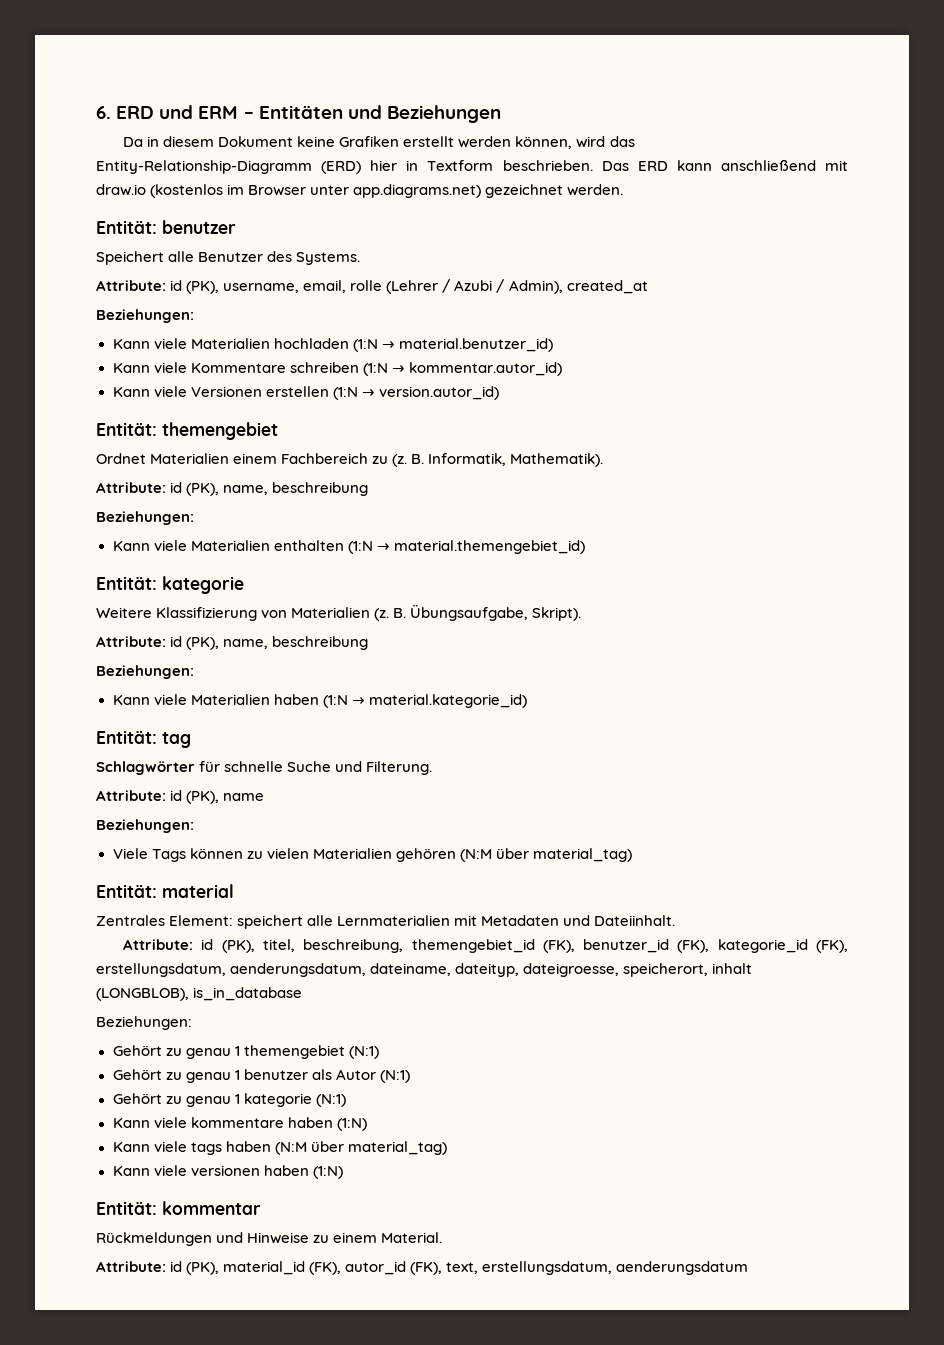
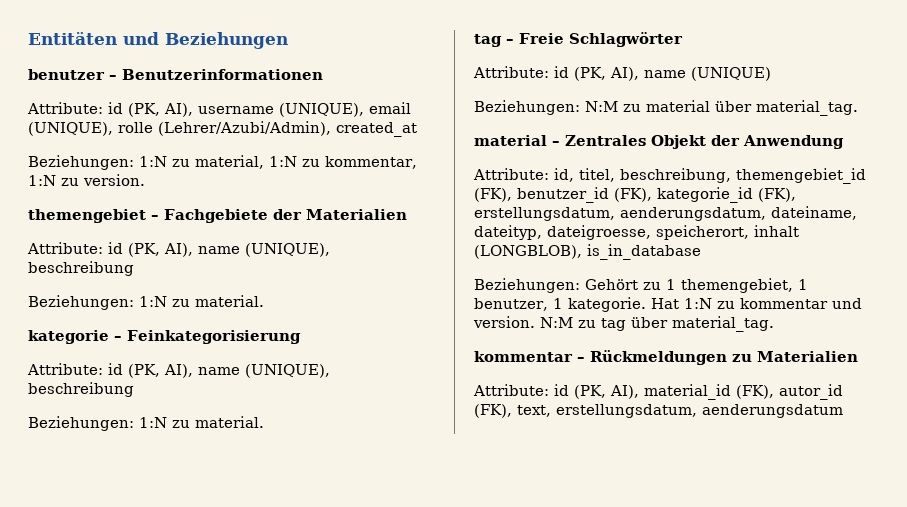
- 6. ERD und ERM – Entitäten und Beziehungen
- Da in diesem Dokument keine Grafiken erstellt werden können, wird das Entity-Relationship-Diagramm (ERD) hier in Textform beschrieben. Das ERD kann anschließend mit draw.io (kostenlos im Browser unter app.diagrams.net) gezeichnet werden.
- Entität: benutzer
- Speichert alle Benutzer des Systems.
- Attribute: id (PK), username, email, rolle (Lehrer / Azubi / Admin), created_at
- Beziehungen:
- Kann viele Materialien hochladen (1:N → material.benutzer_id)
- Kann viele Kommentare schreiben (1:N → kommentar.autor_id)
- Kann viele Versionen erstellen (1:N → version.autor_id)
- Entität: themengebiet
- Ordnet Materialien einem Fachbereich zu (z. B. Informatik, Mathematik).
- Attribute: id (PK), name, beschreibung
- Beziehungen:
- Kann viele Materialien enthalten (1:N → material.themengebiet_id)
- Entität: kategorie
- Weitere Klassifizierung von Materialien (z. B. Übungsaufgabe, Skript).
- Attribute: id (PK), name, beschreibung
- Beziehungen:
- Kann viele Materialien haben (1:N → material.kategorie_id)
- Entität: tag
- Schlagwörter für schnelle Suche und Filterung.
- Attribute: id (PK), name
- Beziehungen:
- Viele Tags können zu vielen Materialien gehören (N:M über material_tag)
- Entität: material
- Zentrales Element: speichert alle Lernmaterialien mit Metadaten und Dateiinhalt.
- Attribute: id (PK), titel, beschreibung, themengebiet_id (FK), benutzer_id (FK), kategorie_id (FK), erstellungsdatum, aenderungsdatum, dateiname, dateityp, dateigroesse, speicherort, inhalt (LONGBLOB), is_in_database
- Beziehungen:
- Gehört zu genau 1 themengebiet (N:1)
- Gehört zu genau 1 benutzer als Autor (N:1)
- Gehört zu genau 1 kategorie (N:1)
- Kann viele kommentare haben (1:N)
- Kann viele tags haben (N:M über material_tag)
- Kann viele versionen haben (1:N)
- Entität: kommentar
- Rückmeldungen und Hinweise zu einem Material.
- Attribute: id (PK), material_id (FK), autor_id (FK), text, erstellungsdatum, aenderungsdatum
+ Entitäten und Beziehungen
+ benutzer – Benutzerinformationen
+ Attribute: id (PK, AI), username (UNIQUE), email (UNIQUE), rolle (Lehrer/Azubi/Admin), created_at
+ Beziehungen: 1:N zu material, 1:N zu kommentar, 1:N zu version.
+ themengebiet – Fachgebiete der Materialien
+ Attribute: id (PK, AI), name (UNIQUE), beschreibung
+ Beziehungen: 1:N zu material.
+ kategorie – Feinkategorisierung
+ Attribute: id (PK, AI), name (UNIQUE), beschreibung
+ Beziehungen: 1:N zu material.
+ tag – Freie Schlagwörter
+ Attribute: id (PK, AI), name (UNIQUE)
+ Beziehungen: N:M zu material über material_tag.
+ material – Zentrales Objekt der Anwendung
+ Attribute: id, titel, beschreibung, themengebiet_id (FK), benutzer_id (FK), kategorie_id (FK), erstellungsdatum, aenderungsdatum, dateiname, dateityp, dateigroesse, speicherort, inhalt (LONGBLOB), is_in_database
+ Beziehungen: Gehört zu 1 themengebiet, 1 benutzer, 1 kategorie. Hat 1:N zu kommentar und version. N:M zu tag über material_tag.
+ kommentar – Rückmeldungen zu Materialien
+ Attribute: id (PK, AI), material_id (FK), autor_id (FK), text, erstellungsdatum, aenderungsdatum

